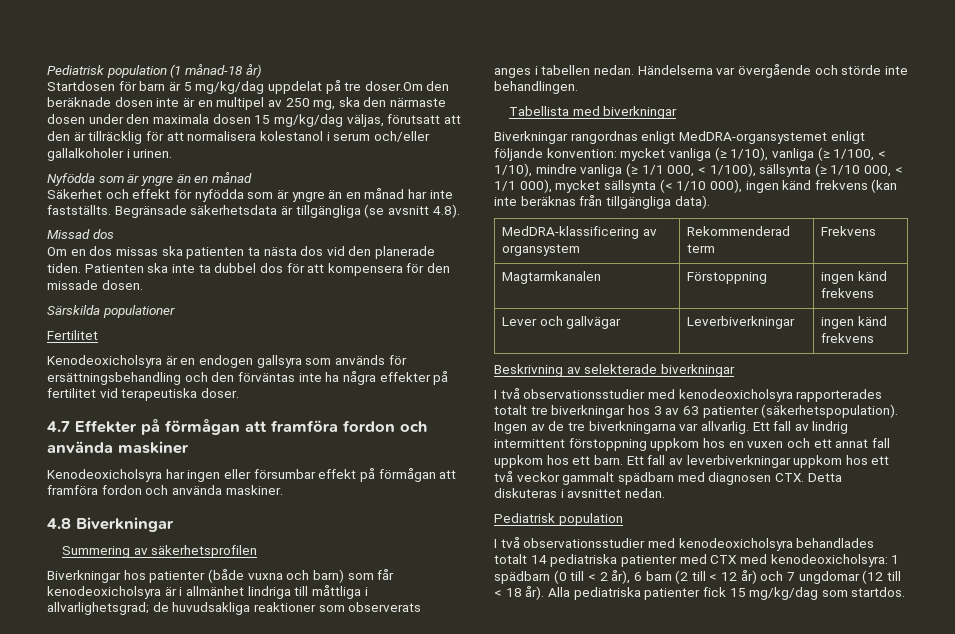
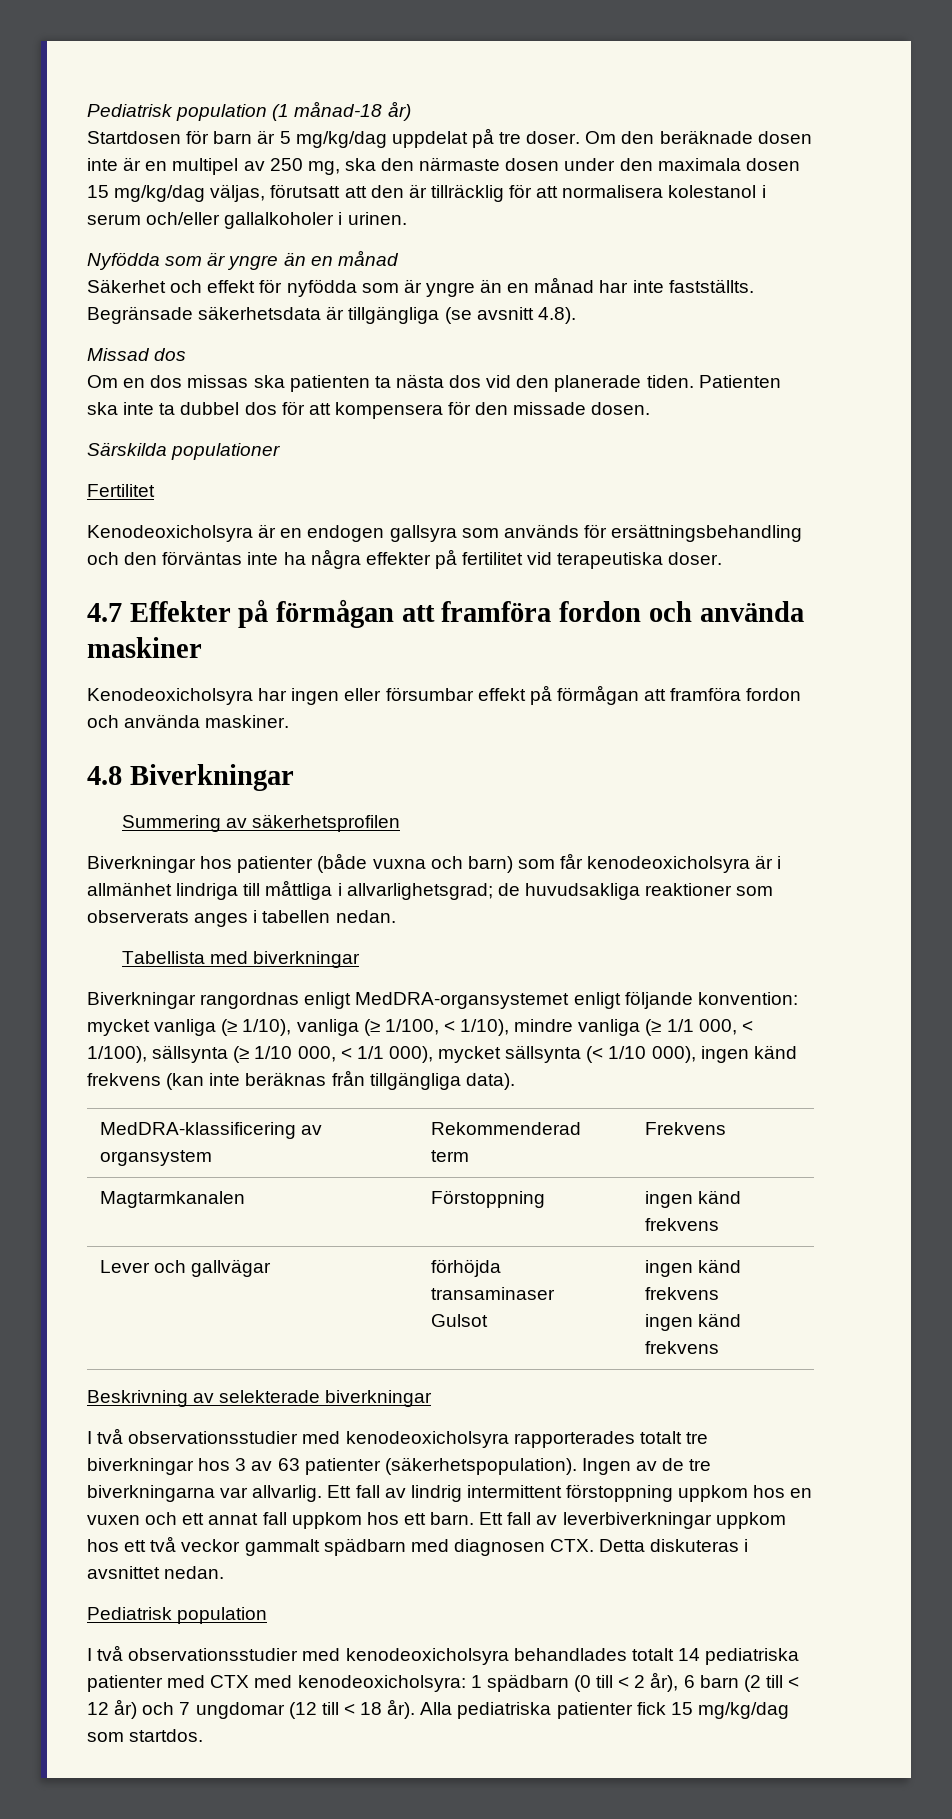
- Startdosen för barn är 5 mg/kg/dag uppdelat på tre doser.Om den beräknade dosen inte är en multipel av 250 mg, ska den närmaste dosen under den maximala dosen 15 mg/kg/dag väljas, förutsatt att den är tillräcklig för att normalisera kolestanol i serum och/eller gallalkoholer i urinen.
+ Startdosen för barn är 5 mg/kg/dag uppdelat på tre doser. Om den beräknade dosen inte är en multipel av 250 mg, ska den närmaste dosen under den maximala dosen 15 mg/kg/dag väljas, förutsatt att den är tillräcklig för att normalisera kolestanol i serum och/eller gallalkoholer i urinen.
- Händelserna var övergående och störde inte behandlingen.
- Lever och gallvägar | Leverbiverkningar | ingen känd frekvens
+ Lever och gallvägar | förhöjda transaminaser
+ Gulsot | ingen känd frekvens
+ ingen känd frekvens

